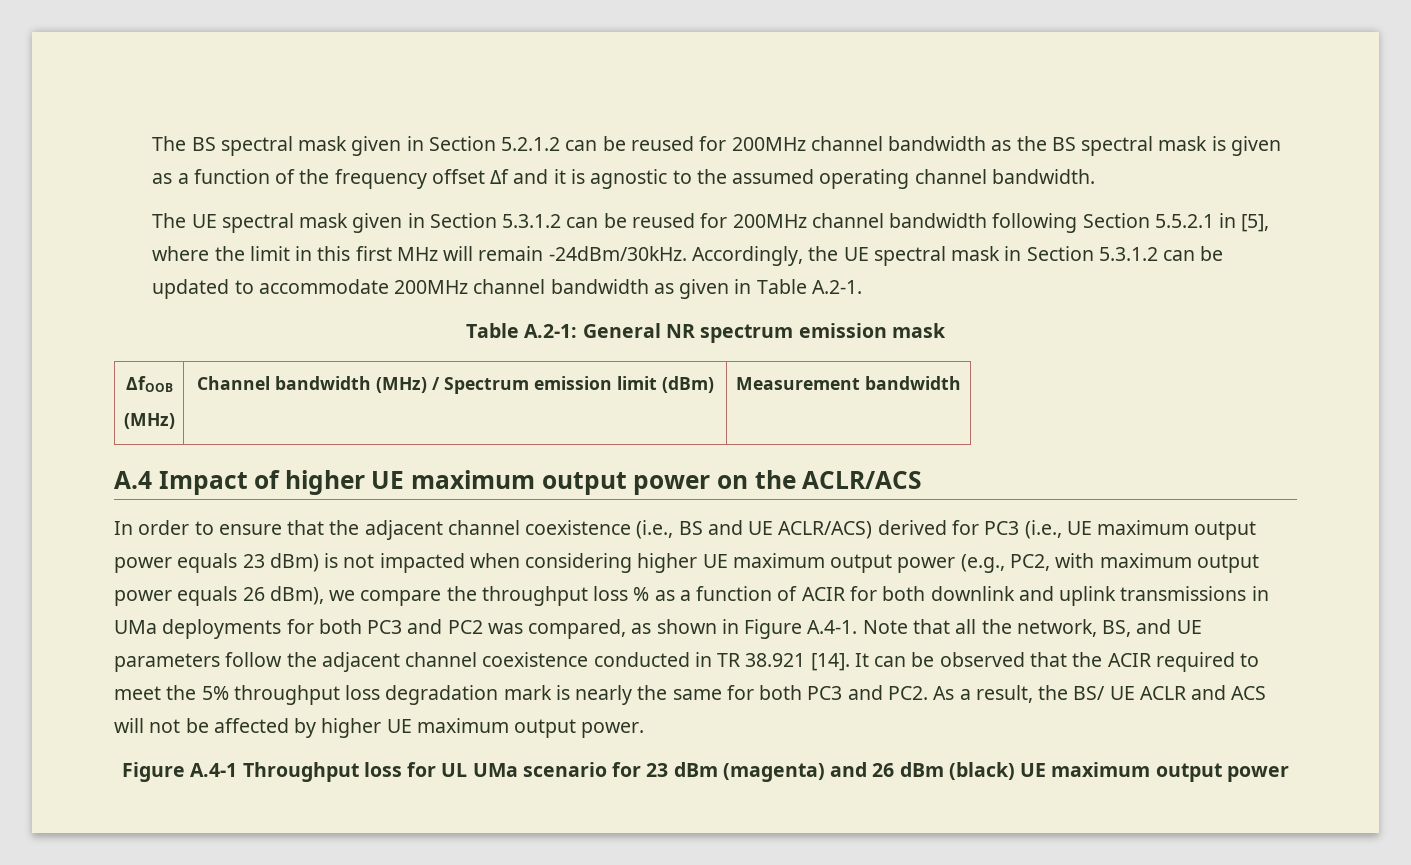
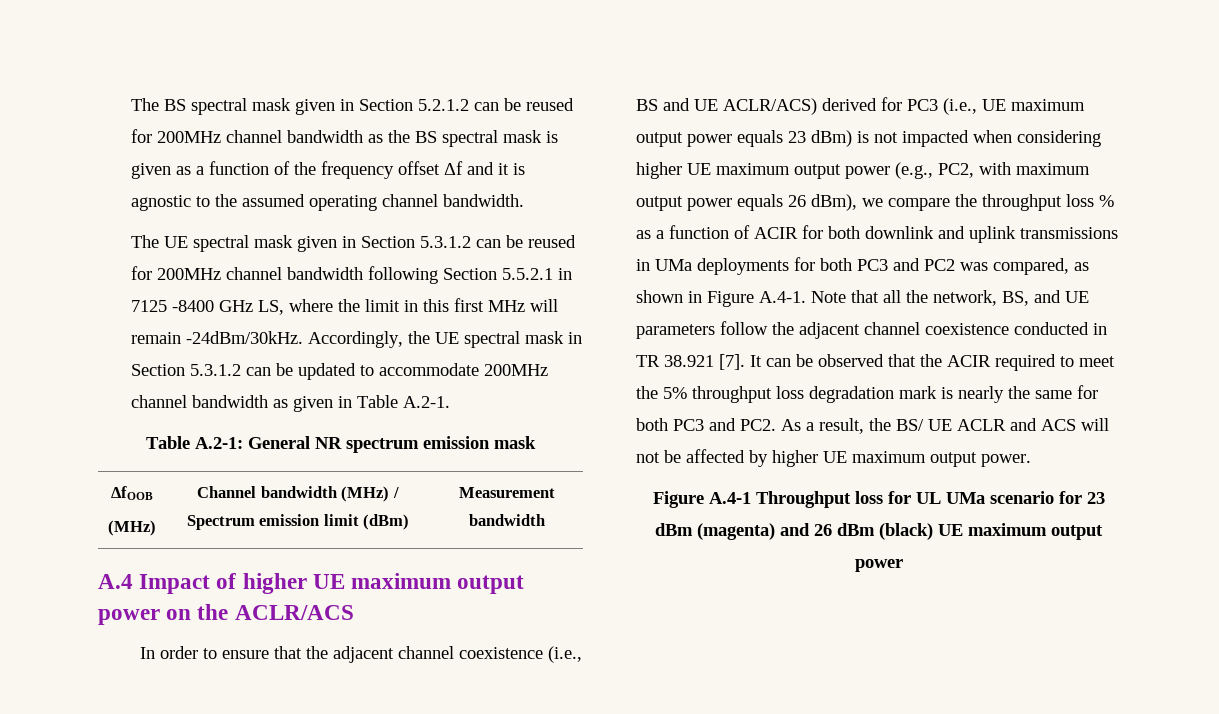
- The UE spectral mask given in Section 5.3.1.2 can be reused for 200MHz channel bandwidth following Section 5.5.2.1 in [5], where the limit in this first MHz will remain -24dBm/30kHz.
+ The UE spectral mask given in Section 5.3.1.2 can be reused for 200MHz channel bandwidth following Section 5.5.2.1 in 7125 -8400 GHz LS, where the limit in this first MHz will remain -24dBm/30kHz.
- In order to ensure that the adjacent channel coexistence (i.e., BS and UE ACLR/ACS) derived for PC3 (i.e., UE maximum output power equals 23 dBm) is not impacted when considering higher UE maximum output power (e.g., PC2, with maximum output power equals 26 dBm), we compare the throughput loss % as a function of ACIR for both downlink and uplink transmissions in UMa deployments for both PC3 and PC2 was compared, as shown in Figure A.4-1. Note that all the network, BS, and UE parameters follow the adjacent channel coexistence conducted in TR 38.921 [14].
+ In order to ensure that the adjacent channel coexistence (i.e., BS and UE ACLR/ACS) derived for PC3 (i.e., UE maximum output power equals 23 dBm) is not impacted when considering higher UE maximum output power (e.g., PC2, with maximum output power equals 26 dBm), we compare the throughput loss % as a function of ACIR for both downlink and uplink transmissions in UMa deployments for both PC3 and PC2 was compared, as shown in Figure A.4-1. Note that all the network, BS, and UE parameters follow the adjacent channel coexistence conducted in TR 38.921 [7].

